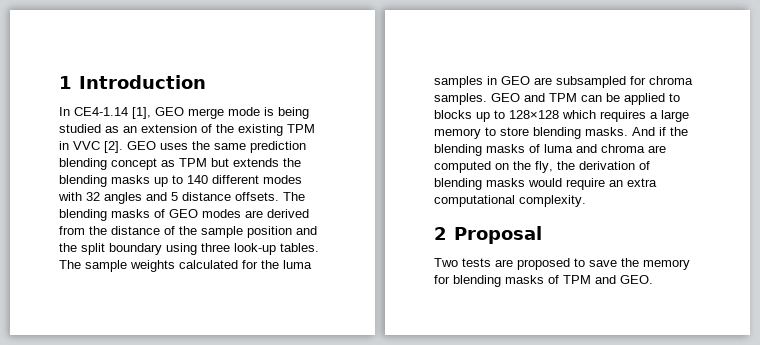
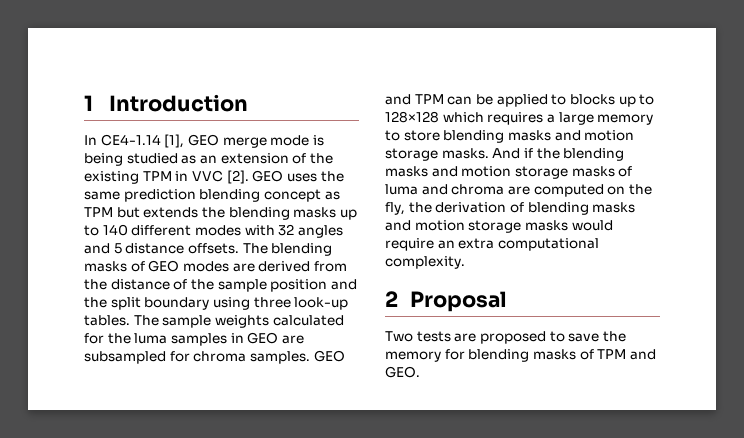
- GEO and TPM can be applied to blocks up to 128×128 which requires a large memory to store blending masks.
+ GEO and TPM can be applied to blocks up to 128×128 which requires a large memory to store blending masks and motion storage masks.
- And if the blending masks of luma and chroma are computed on the fly, the derivation of blending masks would require an extra computational complexity.
+ And if the blending masks and motion storage masks of luma and chroma are computed on the fly, the derivation of blending masks and motion storage masks would require an extra computational complexity.

